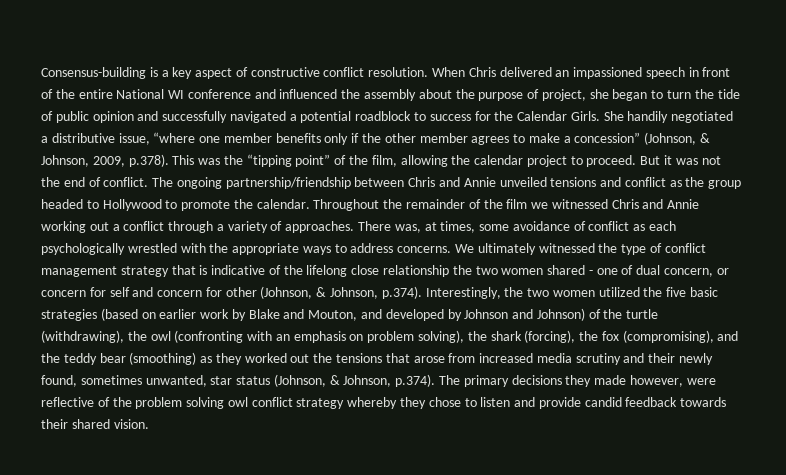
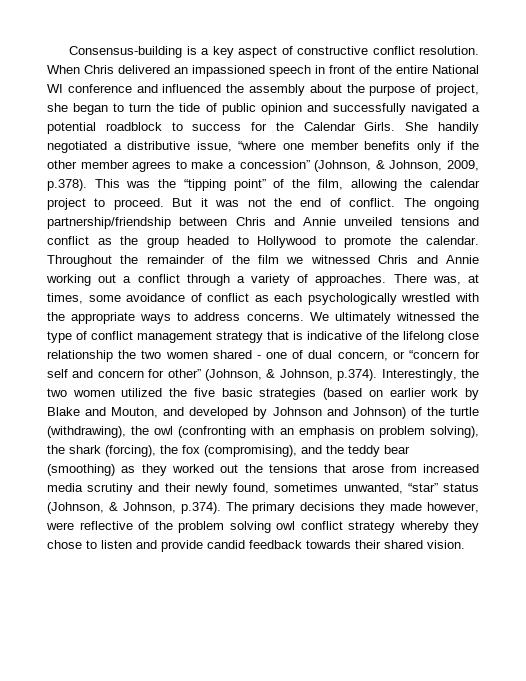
- We ultimately witnessed the type of conflict management strategy that is indicative of the lifelong close relationship the two women shared - one of dual concern, or concern for self and concern for other (Johnson, & Johnson, p.374). Interestingly, the two women utilized the five basic strategies (based on earlier work by Blake and Mouton, and developed by Johnson and Johnson) of the turtle (withdrawing), the owl (confronting with an emphasis on problem solving), the shark (forcing), the fox (compromising), and the teddy bear (smoothing) as they worked out the tensions that arose from increased media scrutiny and their newly found, sometimes unwanted, star status (Johnson, & Johnson, p.374). The primary decisions they made however, were reflective of the problem solving owl conflict strategy whereby they chose to listen and provide candid feedback towards their shared vision.
+ We ultimately witnessed the type of conflict management strategy that is indicative of the lifelong close relationship the two women shared - one of dual concern, or “concern for self and concern for other” (Johnson, & Johnson, p.374). Interestingly, the two women utilized the five basic strategies (based on earlier work by Blake and Mouton, and developed by Johnson and Johnson) of the turtle (withdrawing), the owl (confronting with an emphasis on problem solving), the shark (forcing), the fox (compromising), and the teddy bear (smoothing) as they worked out the tensions that arose from increased media scrutiny and their newly found, sometimes unwanted, “star” status (Johnson, & Johnson, p.374). The primary decisions they made however, were reflective of the problem solving owl conflict strategy whereby they chose to listen and provide candid feedback towards their shared vision.

